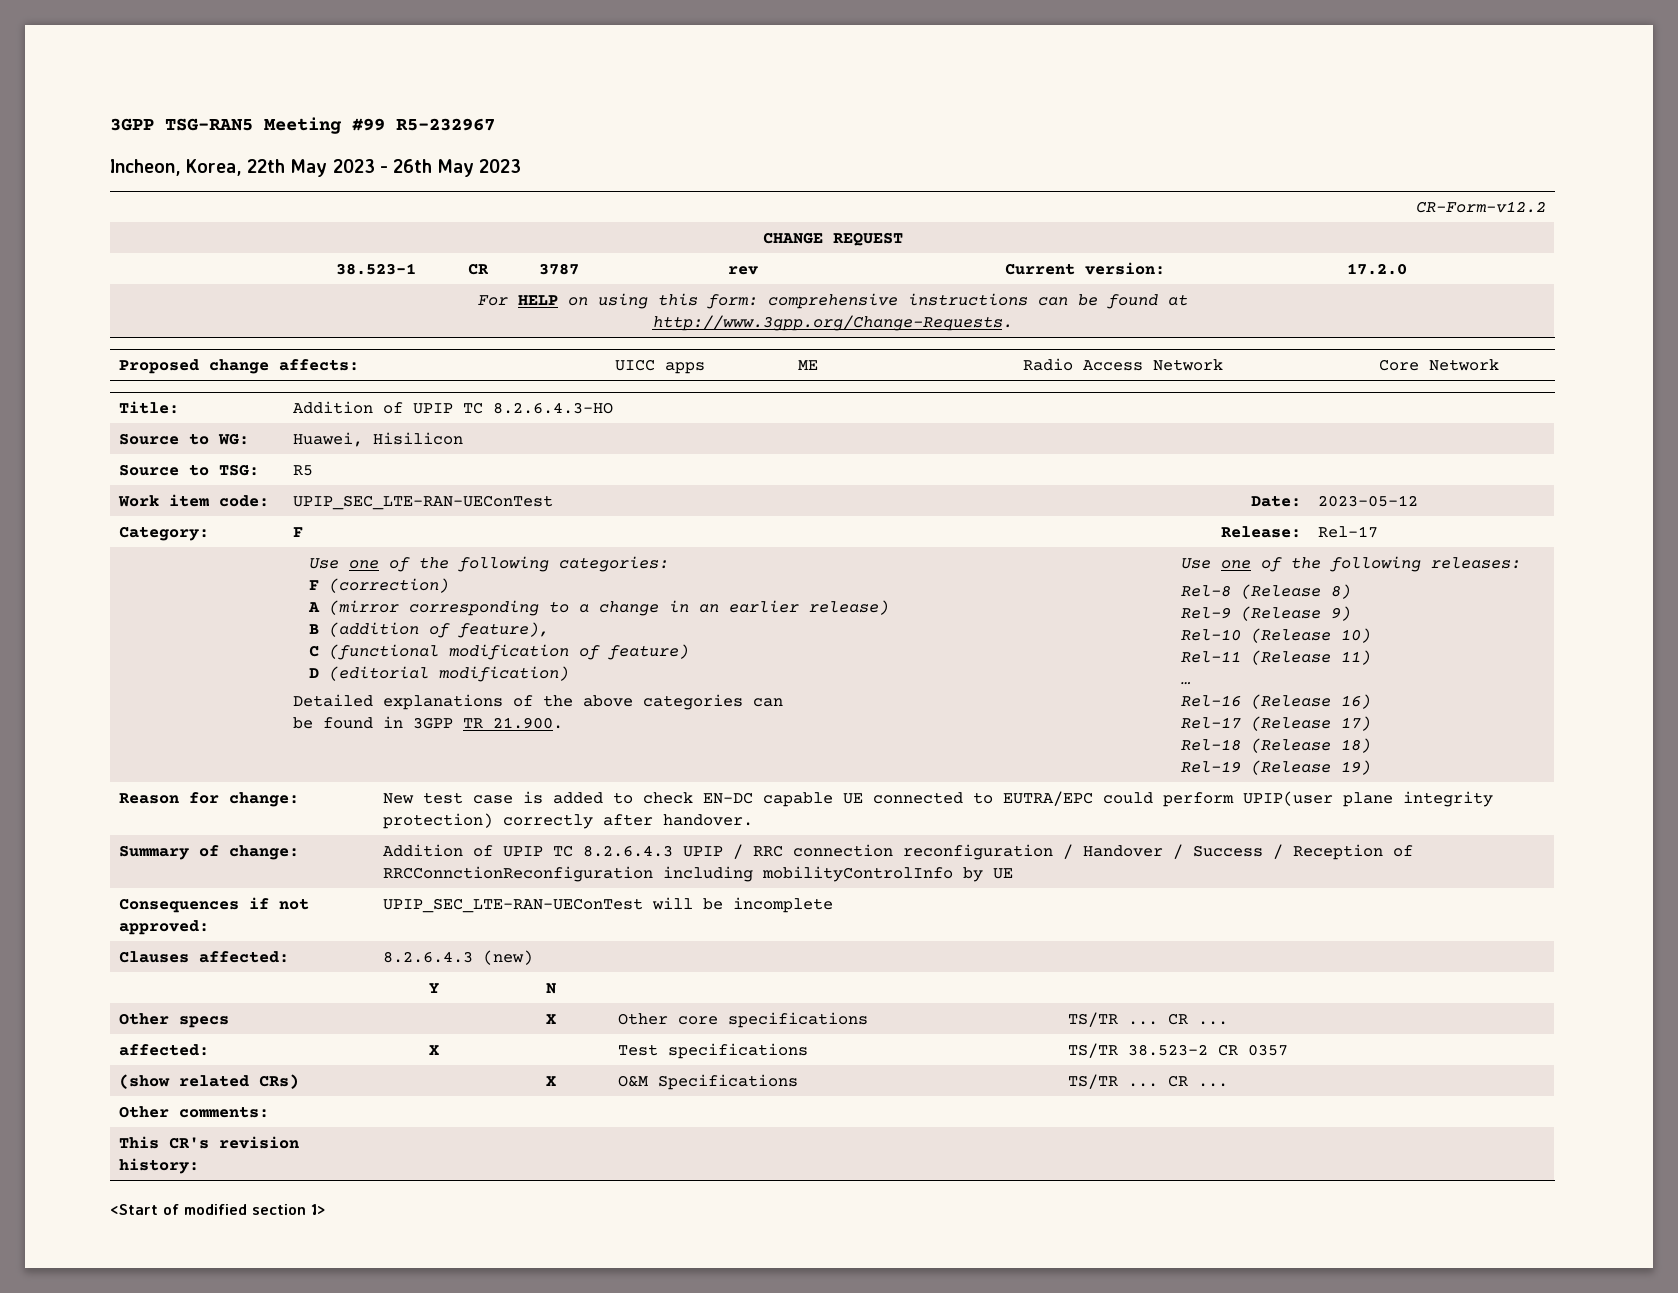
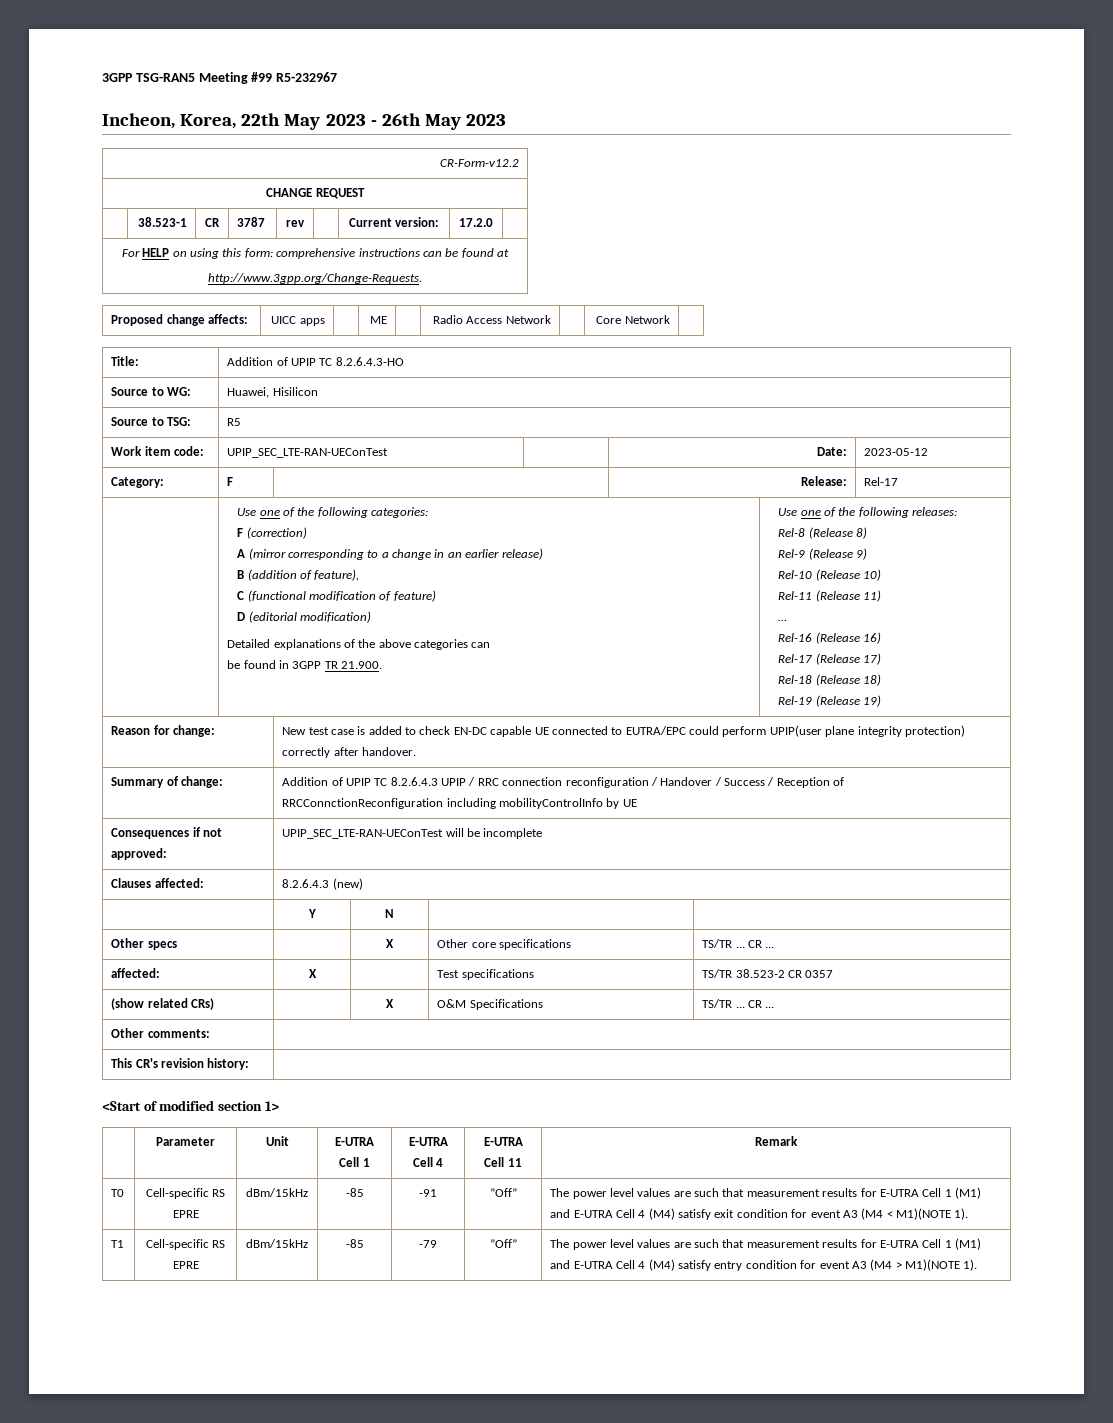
+ | Parameter | Unit | E-UTRA Cell 1 | E-UTRA Cell 4 | E-UTRA Cell 11 | Remark
+ T0 | Cell-specific RS EPRE | dBm/15kHz | -85 | -91 | ”Off” | The power level values are such that measurement results for E-UTRA Cell 1 (M1) and E-UTRA Cell 4 (M4) satisfy exit condition for event A3 (M4 < M1)(NOTE 1).
+ T1 | Cell-specific RS EPRE | dBm/15kHz | -85 | -79 | ”Off” | The power level values are such that measurement results for E-UTRA Cell 1 (M1) and E-UTRA Cell 4 (M4) satisfy entry condition for event A3 (M4 > M1)(NOTE 1).

